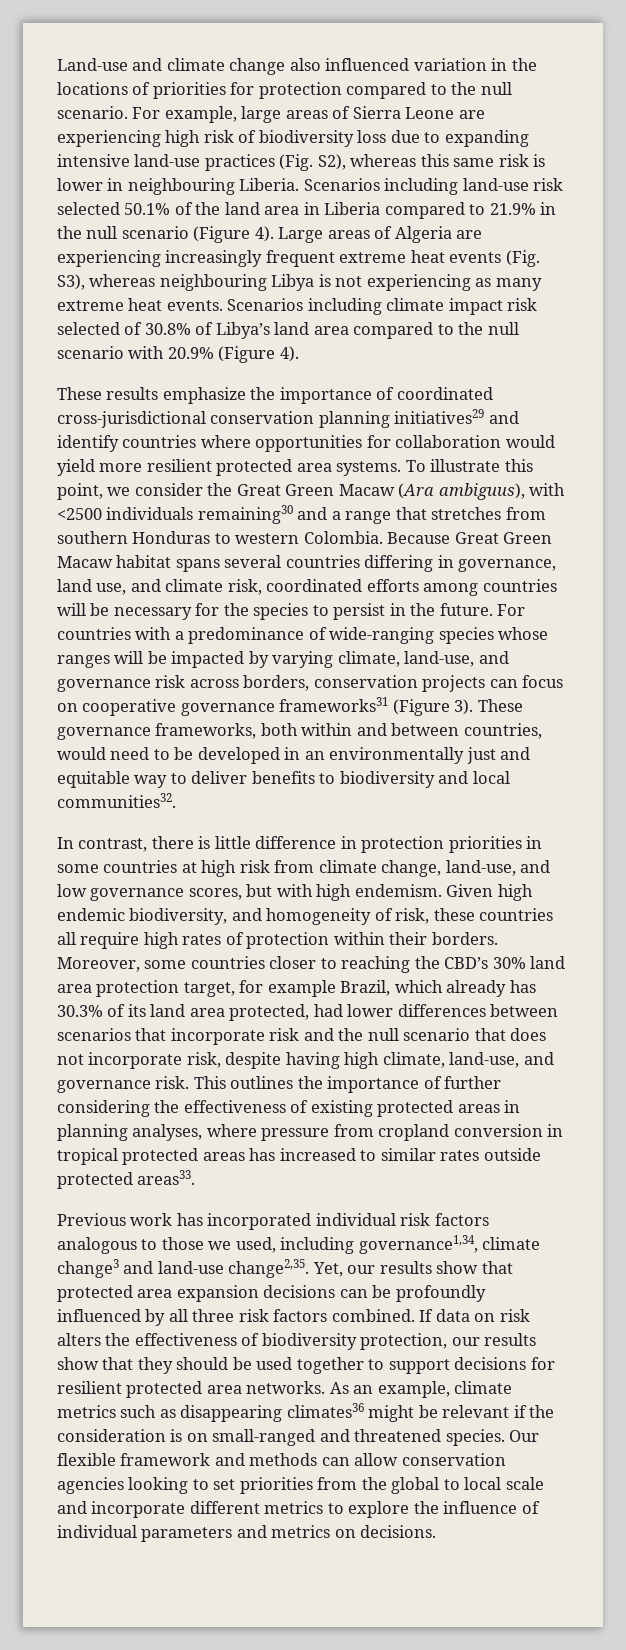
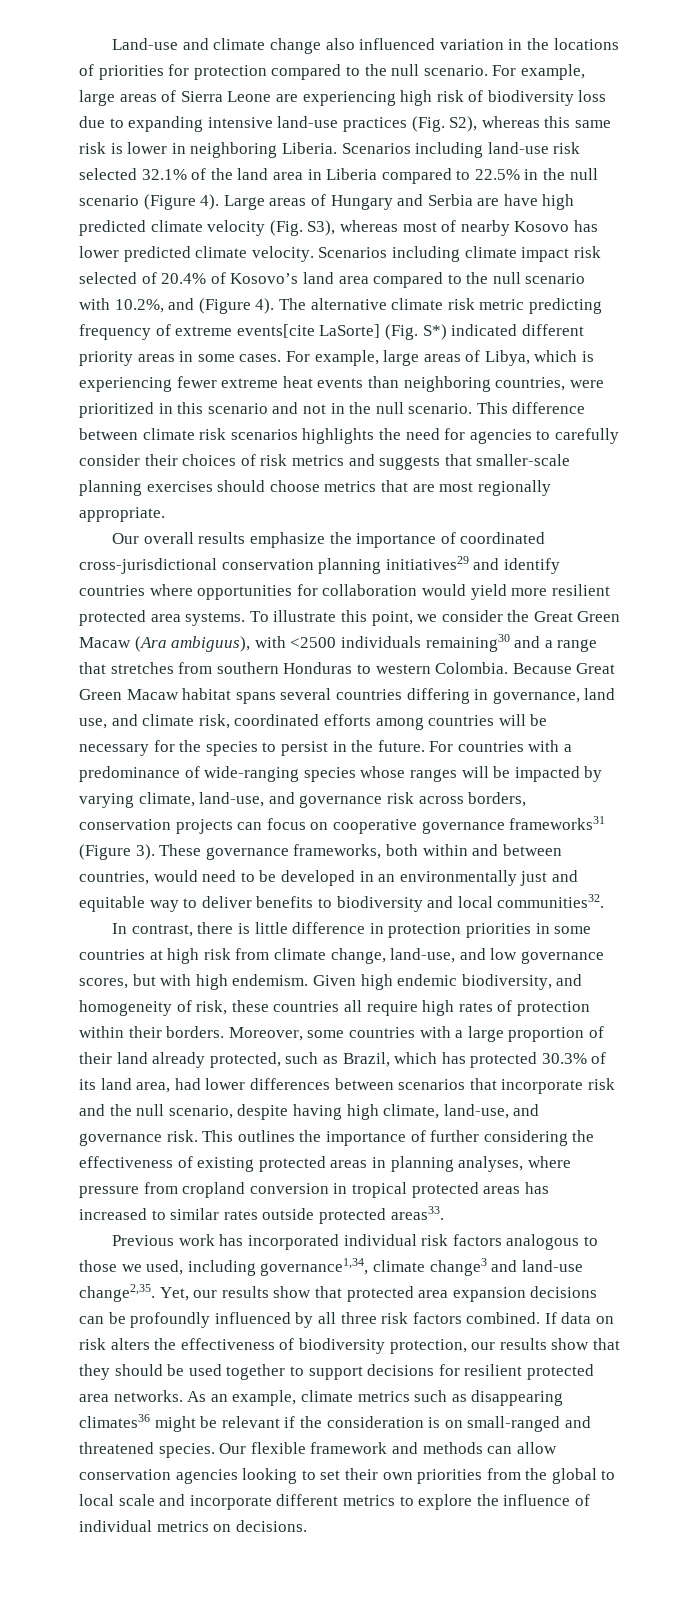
- For example, large areas of Sierra Leone are experiencing high risk of biodiversity loss due to expanding intensive land-use practices (Fig. S2), whereas this same risk is lower in neighbouring Liberia.
+ For example, large areas of Sierra Leone are experiencing high risk of biodiversity loss due to expanding intensive land-use practices (Fig. S2), whereas this same risk is lower in neighboring Liberia.
- Scenarios including land-use risk selected 50.1% of the land area in Liberia compared to 21.9% in the null scenario (Figure 4).
+ Scenarios including land-use risk selected 32.1% of the land area in Liberia compared to 22.5% in the null scenario (Figure 4).
- Large areas of Algeria are experiencing increasingly frequent extreme heat events (Fig. S3), whereas neighbouring Libya is not experiencing as many extreme heat events.
+ Large areas of Hungary and Serbia are have high predicted climate velocity (Fig. S3), whereas most of nearby Kosovo has lower predicted climate velocity.
- Scenarios including climate impact risk selected of 30.8% of Libya’s land area compared to the null scenario with 20.9% (Figure 4).
- These results emphasize the importance of coordinated cross-jurisdictional conservation planning initiatives29 and identify countries where opportunities for collaboration would yield more resilient protected area systems.
+ Scenarios including climate impact risk selected of 20.4% of Kosovo’s land area compared to the null scenario with 10.2%, and (Figure 4). The alternative climate risk metric predicting frequency of extreme events[cite LaSorte] (Fig. S*) indicated different priority areas in some cases. For example, large areas of Libya, which is experiencing fewer extreme heat events than neighboring countries, were prioritized in this scenario and not in the null scenario. This difference between climate risk scenarios highlights the need for agencies to carefully consider their choices of risk metrics and suggests that smaller-scale planning exercises should choose metrics that are most regionally appropriate.
+ Our overall results emphasize the importance of coordinated cross-jurisdictional conservation planning initiatives29 and identify countries where opportunities for collaboration would yield more resilient protected area systems.
- Moreover, some countries closer to reaching the CBD’s 30% land area protection target, for example Brazil, which already has 30.3% of its land area protected, had lower differences between scenarios that incorporate risk and the null scenario that does not incorporate risk, despite having high climate, land-use, and governance risk.
+ Moreover, some countries with a large proportion of their land already protected, such as Brazil, which has protected 30.3% of its land area, had lower differences between scenarios that incorporate risk and the null scenario, despite having high climate, land-use, and governance risk.
- Our flexible framework and methods can allow conservation agencies looking to set priorities from the global to local scale and incorporate different metrics to explore the influence of individual parameters and metrics on decisions.
+ Our flexible framework and methods can allow conservation agencies looking to set their own priorities from the global to local scale and incorporate different metrics to explore the influence of individual metrics on decisions.

